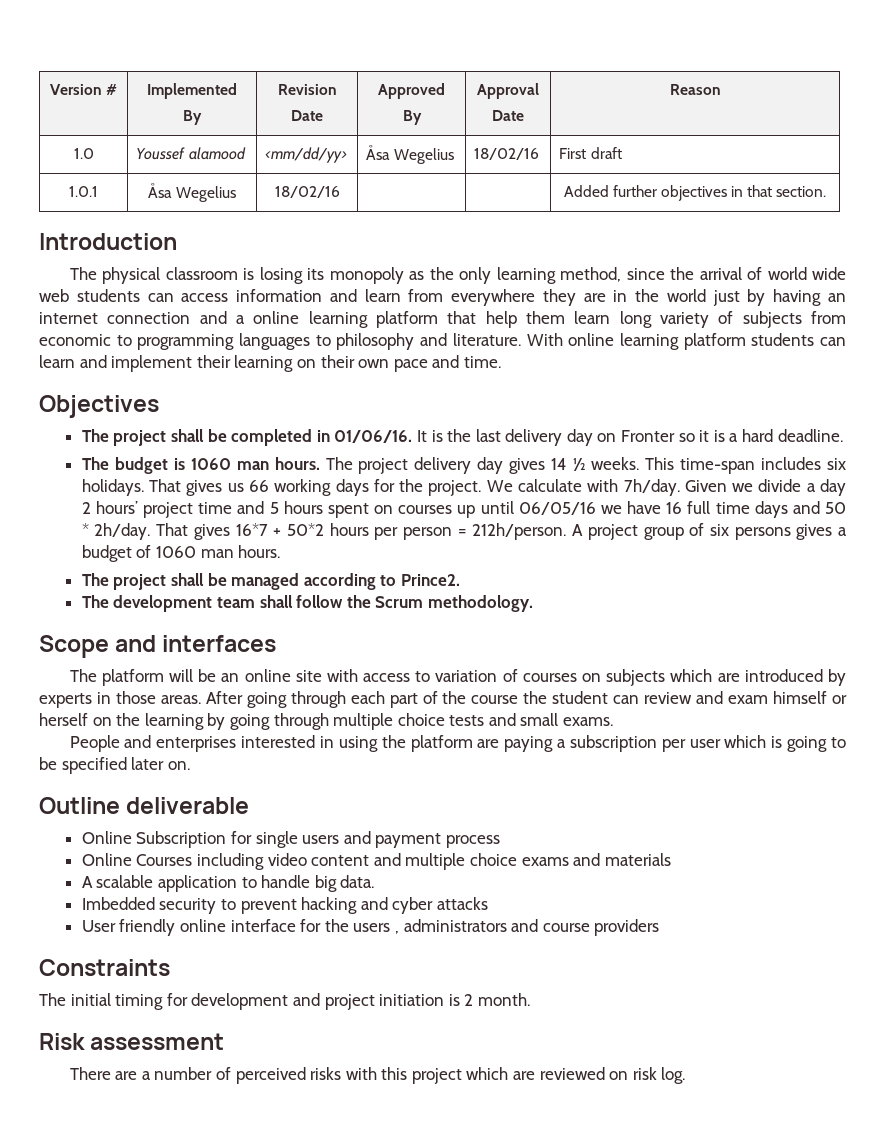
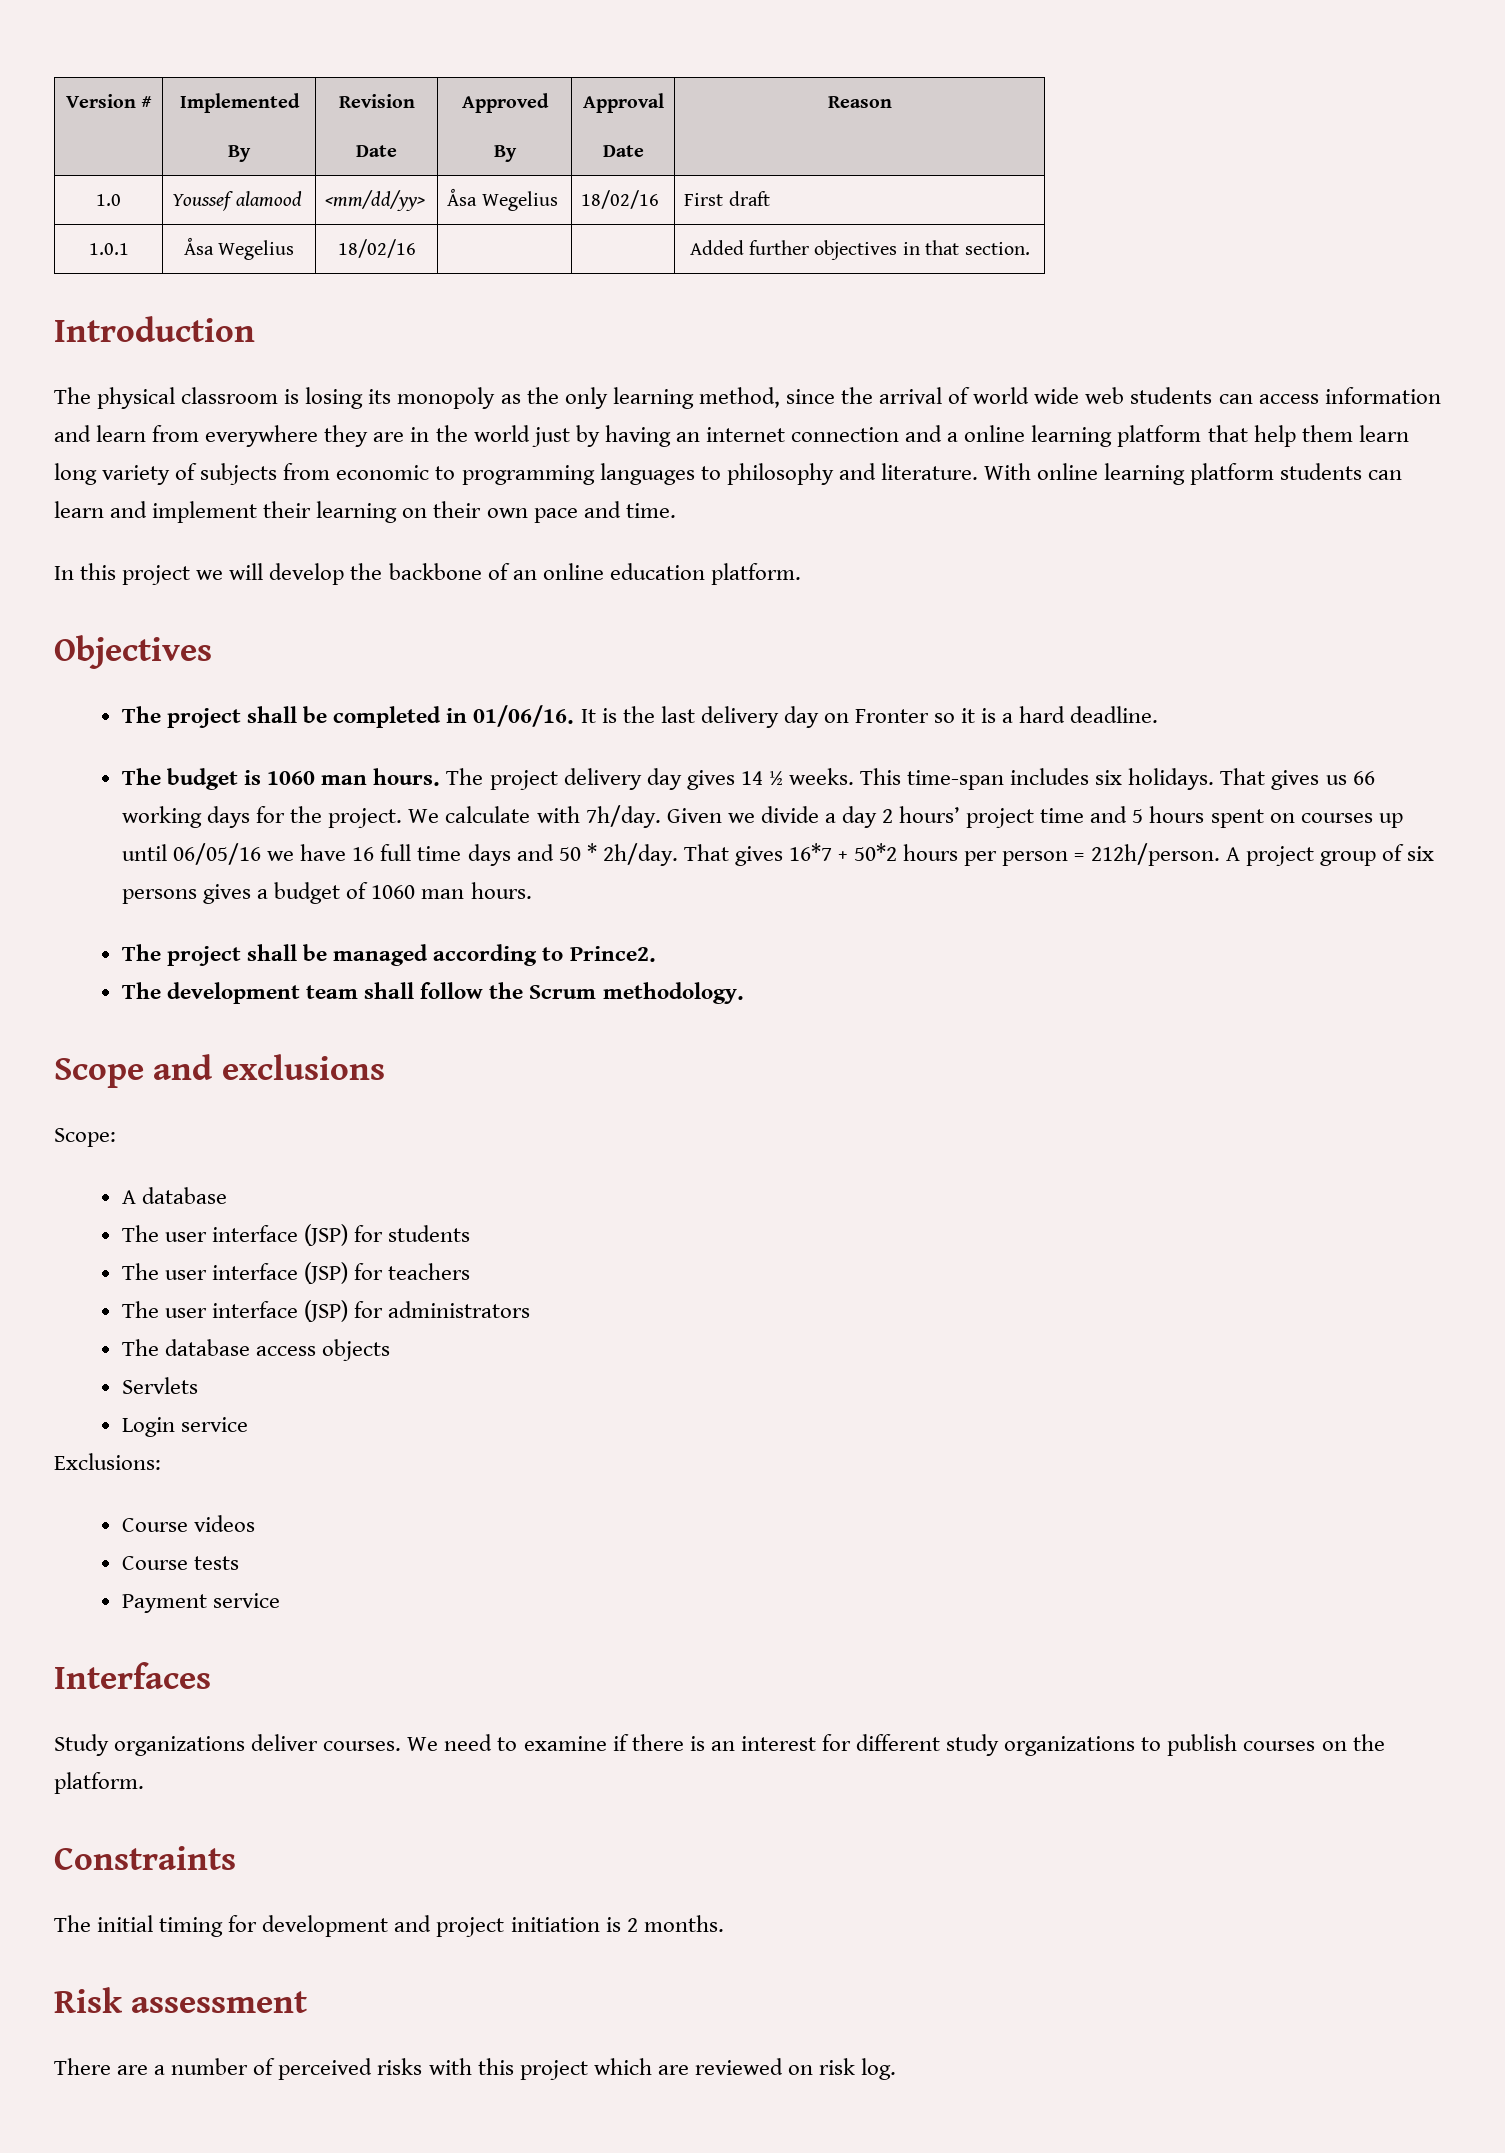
+ In this project we will develop the backbone of an online education platform.
- Scope and interfaces
- The platform will be an online site with access to variation of courses on subjects which are introduced by experts in those areas. After going through each part of the course the student can review and exam himself or herself on the learning by going through multiple choice tests and small exams.
- People and enterprises interested in using the platform are paying a subscription per user which is going to be specified later on.
- Outline deliverable
- Online Subscription for single users and payment process
- Online Courses including video content and multiple choice exams and materials
- A scalable application to handle big data.
- Imbedded security to prevent hacking and cyber attacks
- User friendly online interface for the users , administrators and course providers
+ Scope and exclusions
+ Scope:
+ A database
+ The user interface (JSP) for students
+ The user interface (JSP) for teachers
+ The user interface (JSP) for administrators
+ The database access objects
+ Servlets
+ Login service
+ Exclusions:
+ Course videos
+ Course tests
+ Payment service
+ Interfaces
+ Study organizations deliver courses. We need to examine if there is an interest for different study organizations to publish courses on the platform.
- The initial timing for development and project initiation is 2 month.
+ The initial timing for development and project initiation is 2 months.

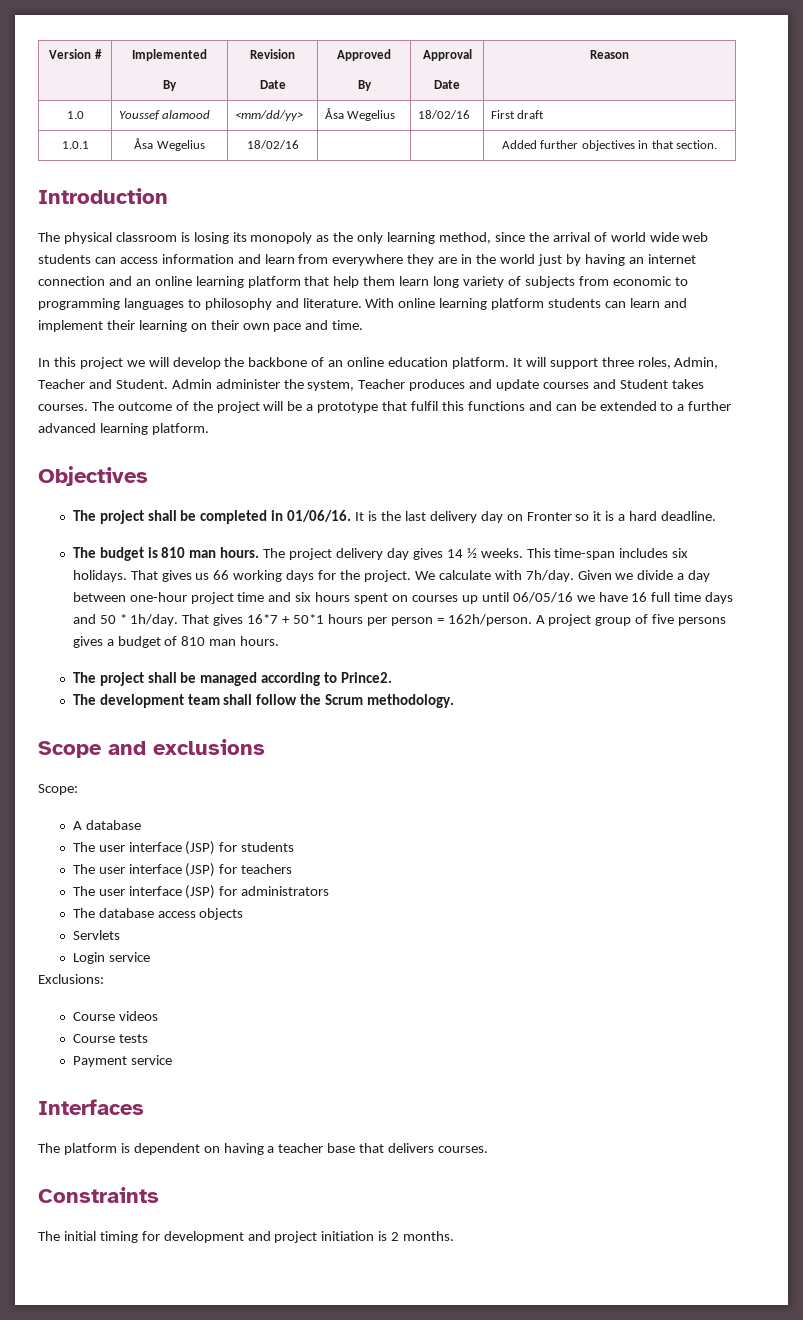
- The physical classroom is losing its monopoly as the only learning method, since the arrival of world wide web students can access information and learn from everywhere they are in the world just by having an internet connection and a online learning platform that help them learn long variety of subjects from economic to programming languages to philosophy and literature.
+ The physical classroom is losing its monopoly as the only learning method, since the arrival of world wide web students can access information and learn from everywhere they are in the world just by having an internet connection and an online learning platform that help them learn long variety of subjects from economic to programming languages to philosophy and literature.
+ It will support three roles, Admin, Teacher and Student. Admin administer the system, Teacher produces and update courses and Student takes courses. The outcome of the project will be a prototype that fulfil this functions and can be extended to a further advanced learning platform.
- The budget is 1060 man hours.
+ The budget is 810 man hours.
- Given we divide a day 2 hours’ project time and 5 hours spent on courses up until 06/05/16 we have 16 full time days and 50 * 2h/day.
+ Given we divide a day between one-hour project time and six hours spent on courses up until 06/05/16 we have 16 full time days and 50 * 1h/day.
- That gives 16*7 + 50*2 hours per person = 212h/person.
+ That gives 16*7 + 50*1 hours per person = 162h/person.
- A project group of six persons gives a budget of 1060 man hours.
+ A project group of five persons gives a budget of 810 man hours.
- Study organizations deliver courses. We need to examine if there is an interest for different study organizations to publish courses on the platform.
+ The platform is dependent on having a teacher base that delivers courses.
- Risk assessment
- There are a number of perceived risks with this project which are reviewed on risk log.

